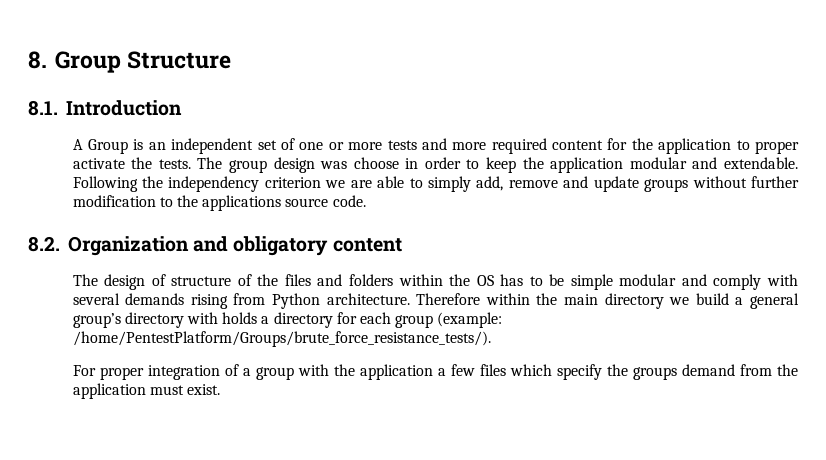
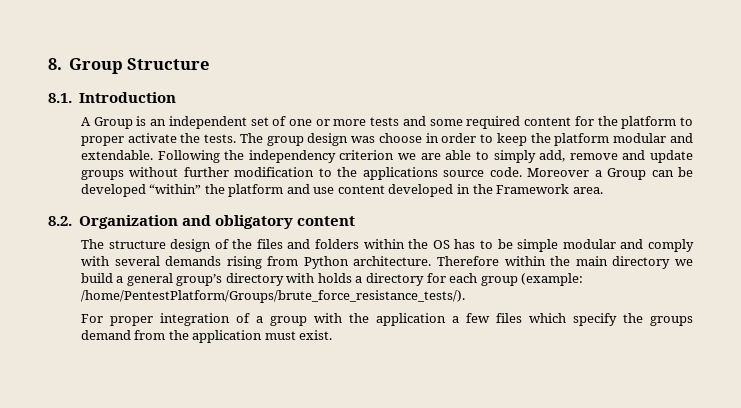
- A Group is an independent set of one or more tests and more required content for the application to proper activate the tests.
+ A Group is an independent set of one or more tests and some required content for the platform to proper activate the tests.
- The group design was choose in order to keep the application modular and extendable.
+ The group design was choose in order to keep the platform modular and extendable.
+ Moreover a Group can be developed “within” the platform and use content developed in the Framework area.
- The design of structure of the files and folders within the OS has to be simple modular and comply with several demands rising from Python architecture.
+ The structure design of the files and folders within the OS has to be simple modular and comply with several demands rising from Python architecture.

